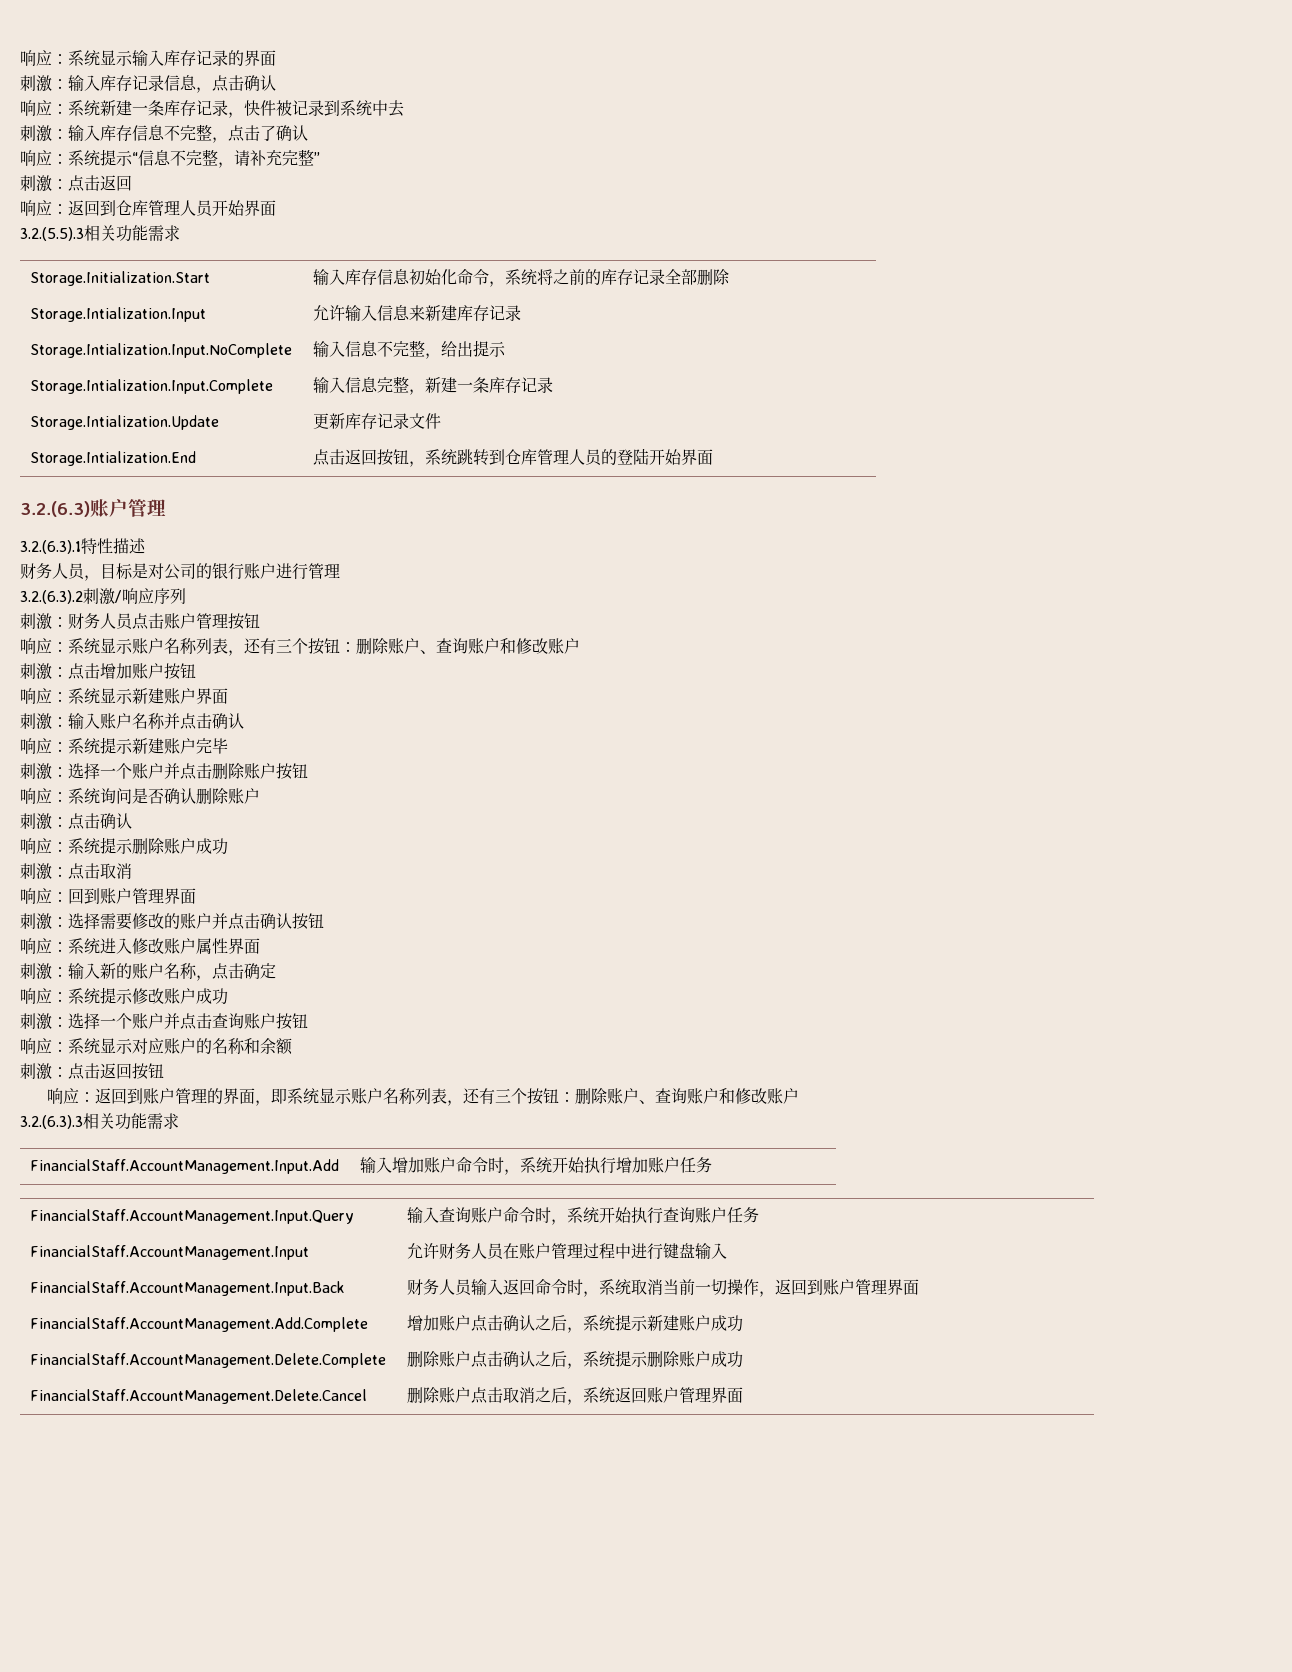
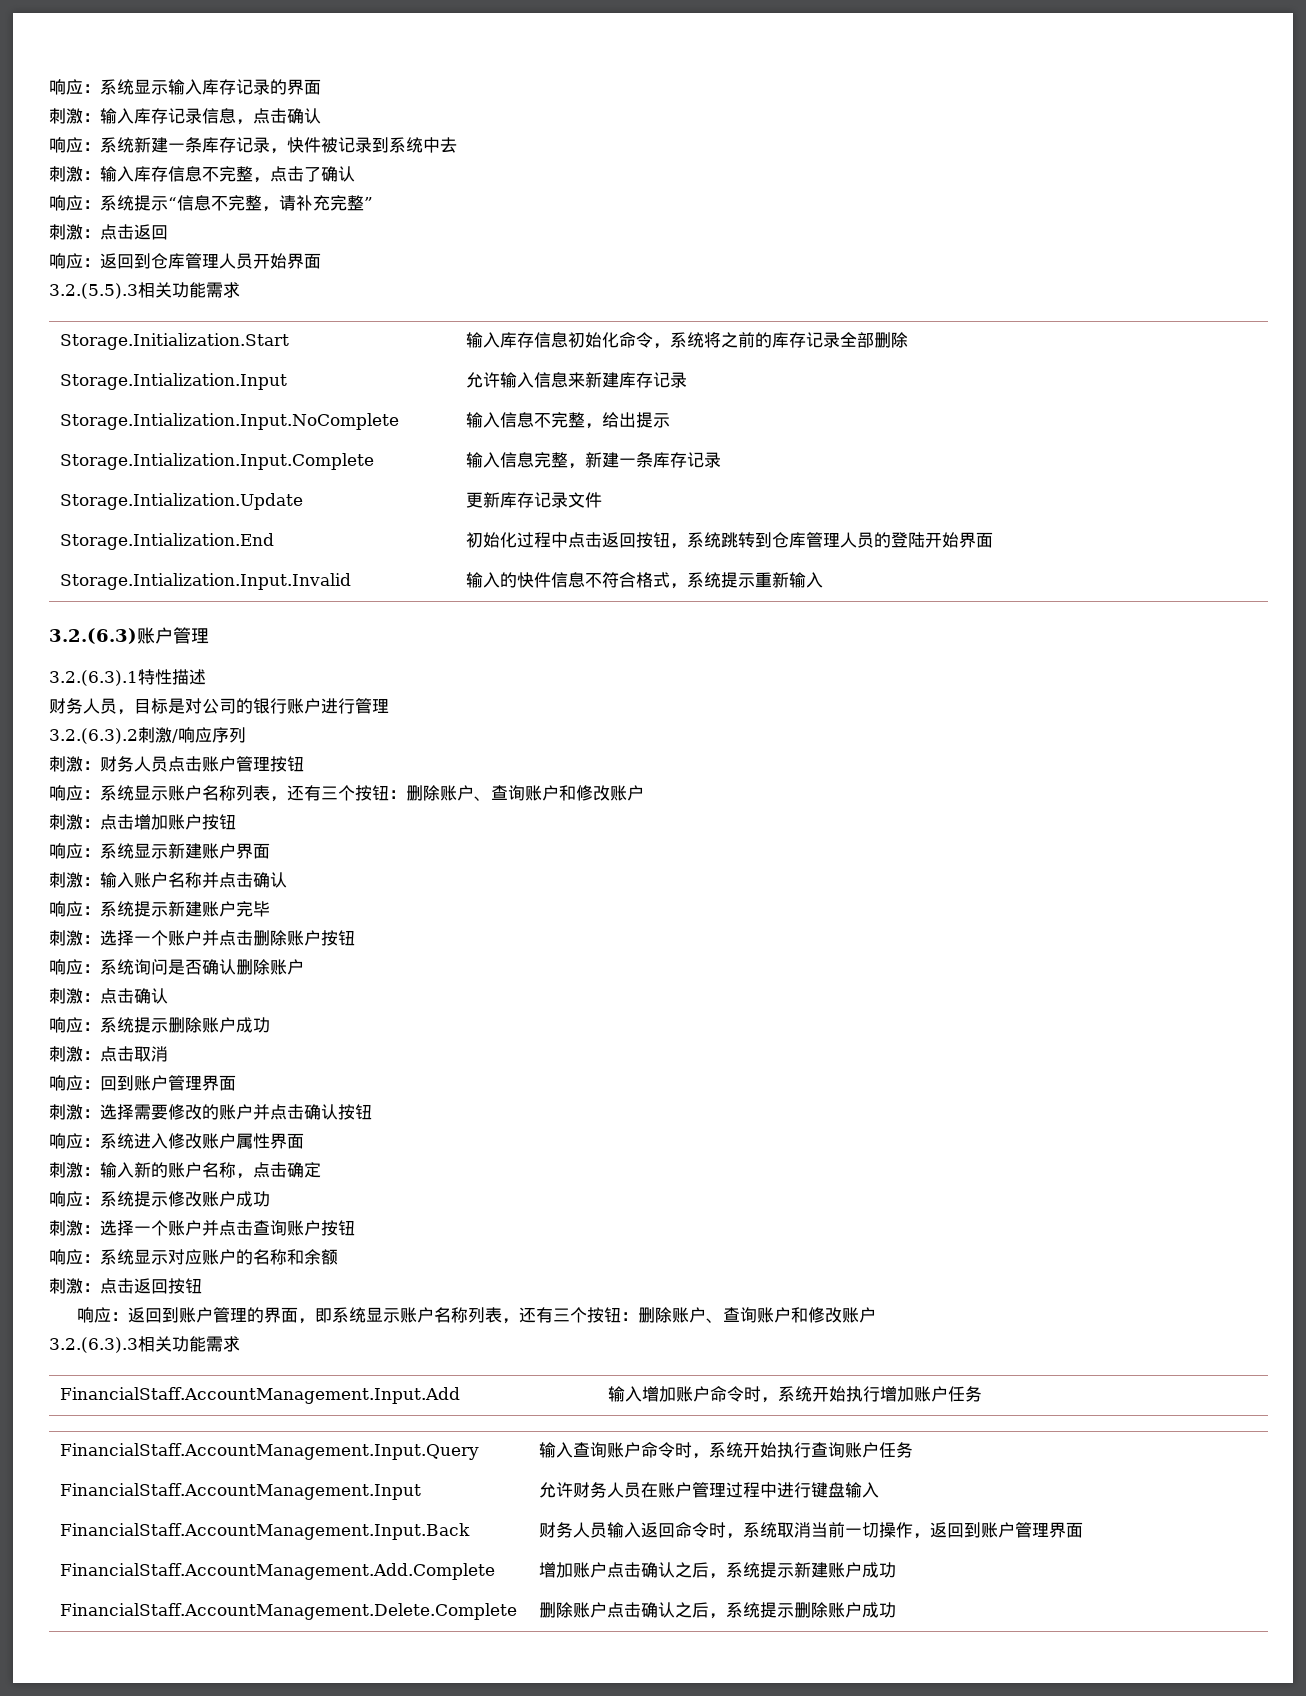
- Storage.Intialization.End | 点击返回按钮，系统跳转到仓库管理人员的登陆开始界面
+ Storage.Intialization.End | 初始化过程中点击返回按钮，系统跳转到仓库管理人员的登陆开始界面
+ Storage.Intialization.Input.Invalid | 输入的快件信息不符合格式，系统提示重新输入
- FinancialStaff.AccountManagement.Delete.Cancel | 删除账户点击取消之后，系统返回账户管理界面

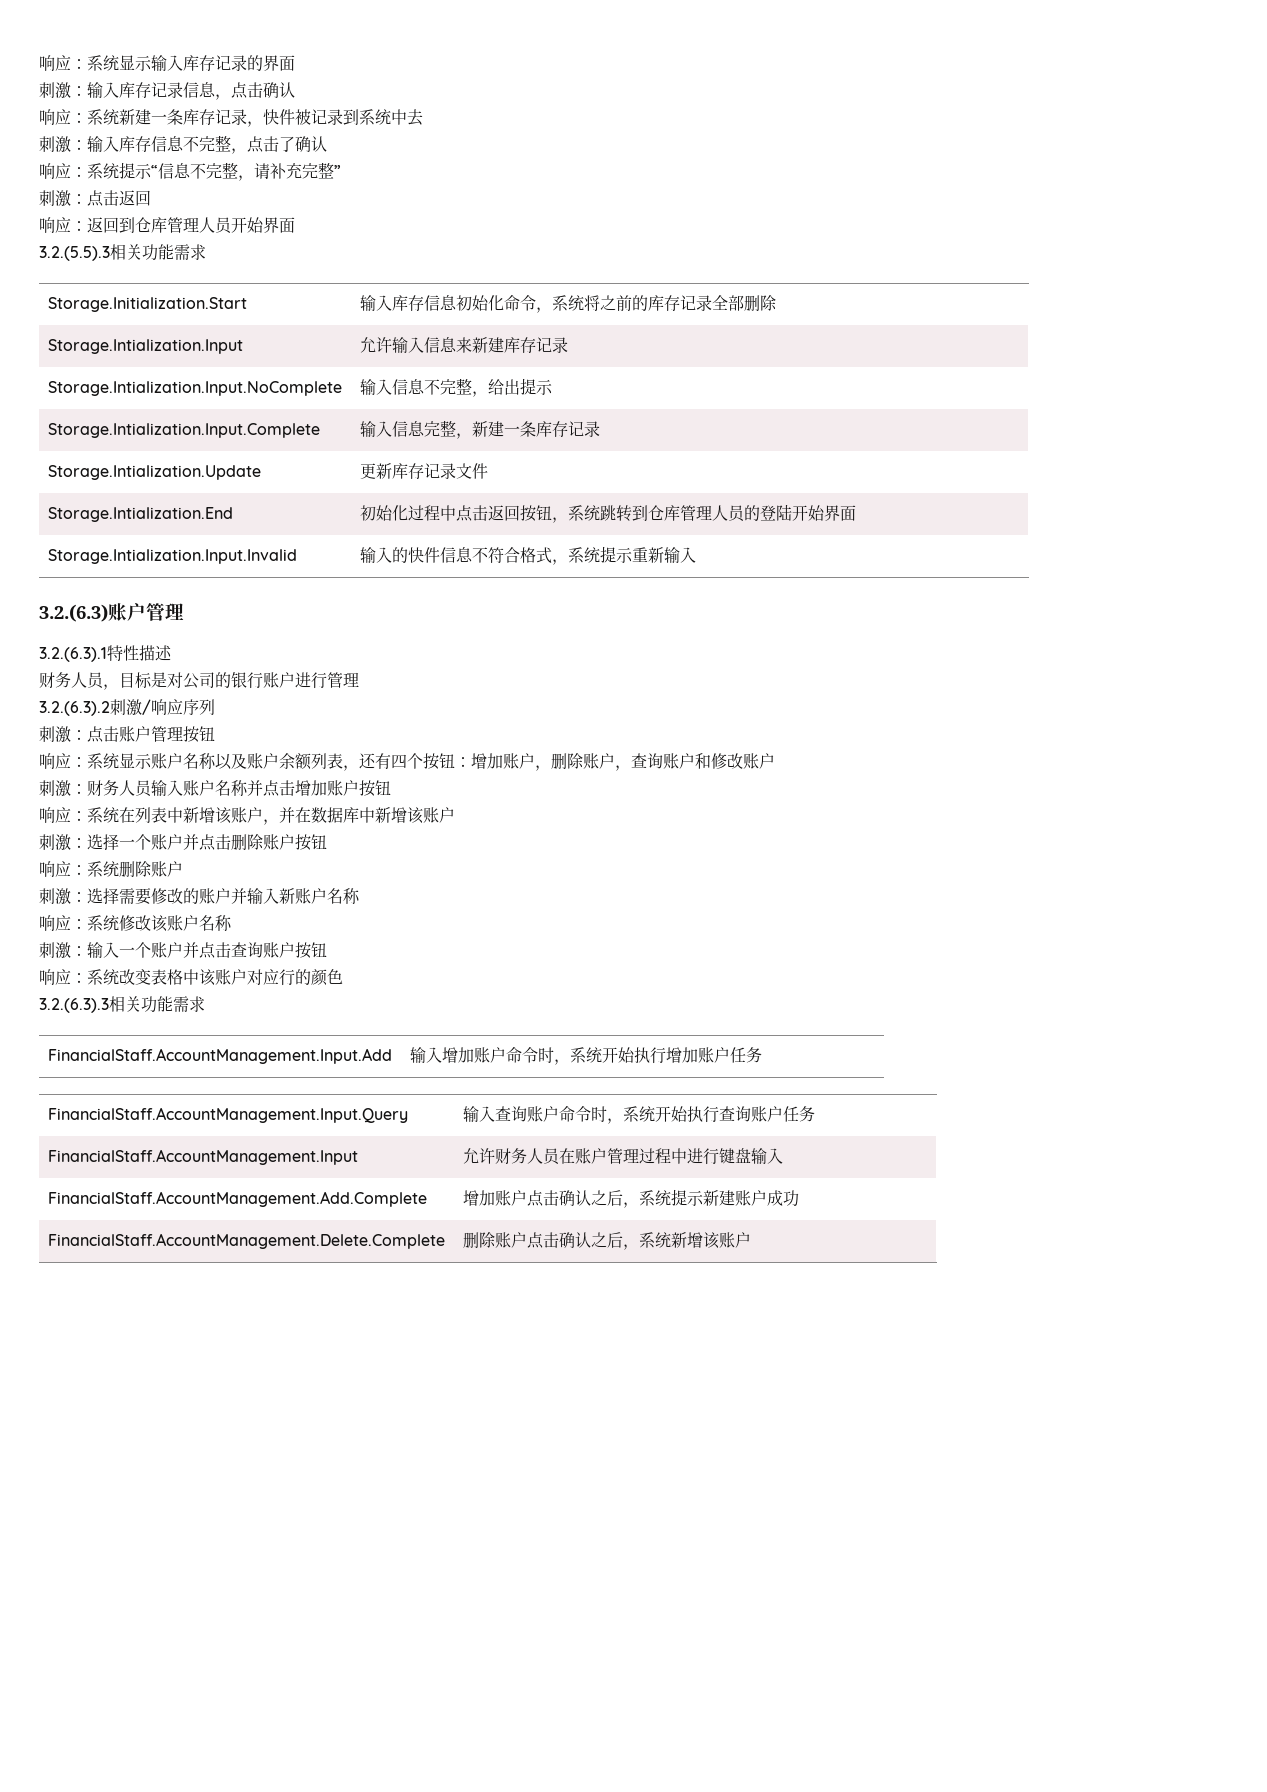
- 刺激：财务人员点击账户管理按钮
+ 刺激：点击账户管理按钮
- 响应：系统显示账户名称列表，还有三个按钮：删除账户、查询账户和修改账户
+ 响应：系统显示账户名称以及账户余额列表，还有四个按钮：增加账户，删除账户，查询账户和修改账户
- 刺激：点击增加账户按钮
+ 刺激：财务人员输入账户名称并点击增加账户按钮
- 响应：系统显示新建账户界面
- 刺激：输入账户名称并点击确认
- 响应：系统提示新建账户完毕
+ 响应：系统在列表中新增该账户，并在数据库中新增该账户
- 响应：系统询问是否确认删除账户
- 刺激：点击确认
- 响应：系统提示删除账户成功
- 刺激：点击取消
- 响应：回到账户管理界面
+ 响应：系统删除账户
- 刺激：选择需要修改的账户并点击确认按钮
- 响应：系统进入修改账户属性界面
- 刺激：输入新的账户名称，点击确定
- 响应：系统提示修改账户成功
- 刺激：选择一个账户并点击查询账户按钮
+ 刺激：选择需要修改的账户并输入新账户名称
+ 响应：系统修改该账户名称
+ 刺激：输入一个账户并点击查询账户按钮
- 响应：系统显示对应账户的名称和余额
- 刺激：点击返回按钮
- 响应：返回到账户管理的界面，即系统显示账户名称列表，还有三个按钮：删除账户、查询账户和修改账户
+ 响应：系统改变表格中该账户对应行的颜色
- FinancialStaff.AccountManagement.Input.Back | 财务人员输入返回命令时，系统取消当前一切操作，返回到账户管理界面
- FinancialStaff.AccountManagement.Delete.Complete | 删除账户点击确认之后，系统提示删除账户成功
+ FinancialStaff.AccountManagement.Delete.Complete | 删除账户点击确认之后，系统新增该账户

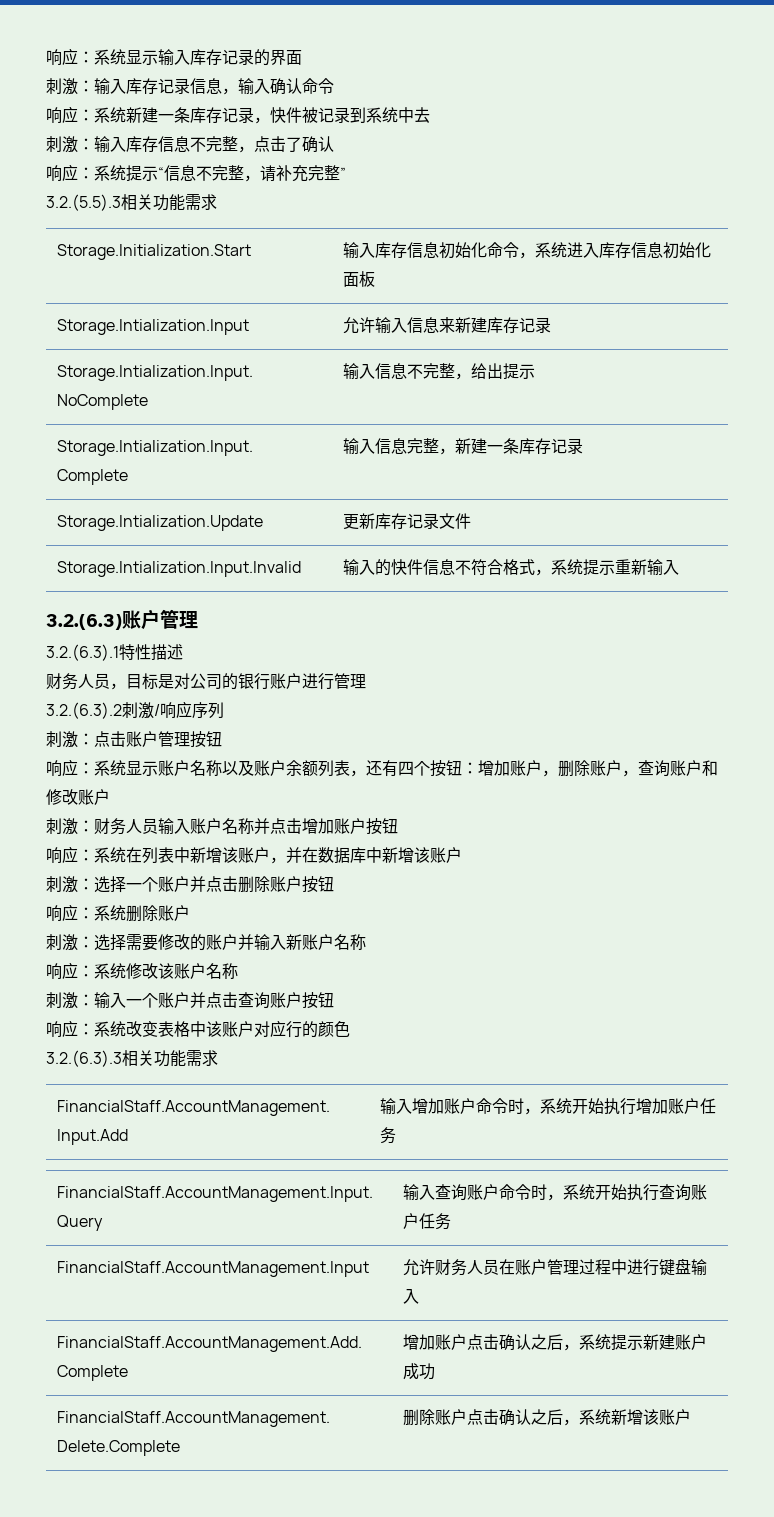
- 刺激：输入库存记录信息，点击确认
+ 刺激：输入库存记录信息，输入确认命令
- 刺激：点击返回
- 响应：返回到仓库管理人员开始界面
- Storage.Initialization.Start | 输入库存信息初始化命令，系统将之前的库存记录全部删除
+ Storage.Initialization.Start | 输入库存信息初始化命令，系统进入库存信息初始化面板
- Storage.Intialization.End | 初始化过程中点击返回按钮，系统跳转到仓库管理人员的登陆开始界面

